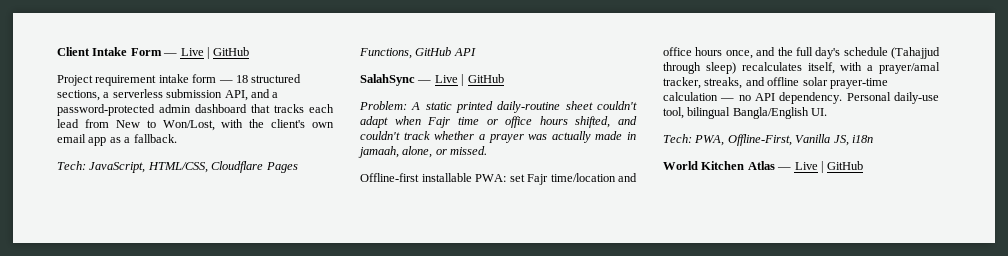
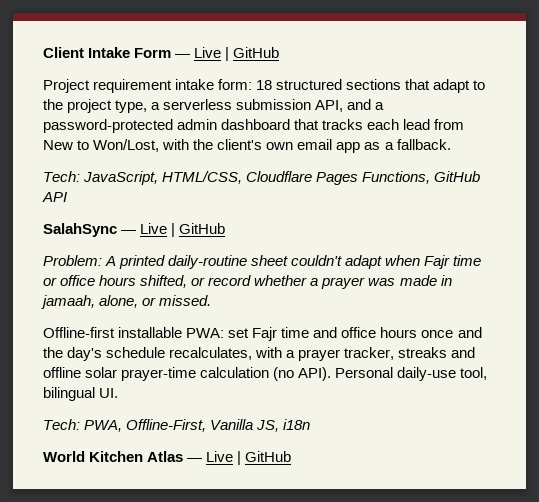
- Project requirement intake form — 18 structured sections, a serverless submission API, and a password-protected admin dashboard that tracks each lead from New to Won/Lost, with the client's own email app as a fallback.
+ Project requirement intake form: 18 structured sections that adapt to the project type, a serverless submission API, and a password-protected admin dashboard that tracks each lead from New to Won/Lost, with the client's own email app as a fallback.
- Problem: A static printed daily-routine sheet couldn't adapt when Fajr time or office hours shifted, and couldn't track whether a prayer was actually made in jamaah, alone, or missed.
+ Problem: A printed daily-routine sheet couldn't adapt when Fajr time or office hours shifted, or record whether a prayer was made in jamaah, alone, or missed.
- Offline-first installable PWA: set Fajr time/location and office hours once, and the full day's schedule (Tahajjud through sleep) recalculates itself, with a prayer/amal tracker, streaks, and offline solar prayer-time calculation — no API dependency.
+ Offline-first installable PWA: set Fajr time and office hours once and the day's schedule recalculates, with a prayer tracker, streaks and offline solar prayer-time calculation (no API).
- Personal daily-use tool, bilingual Bangla/English UI.
+ Personal daily-use tool, bilingual UI.

